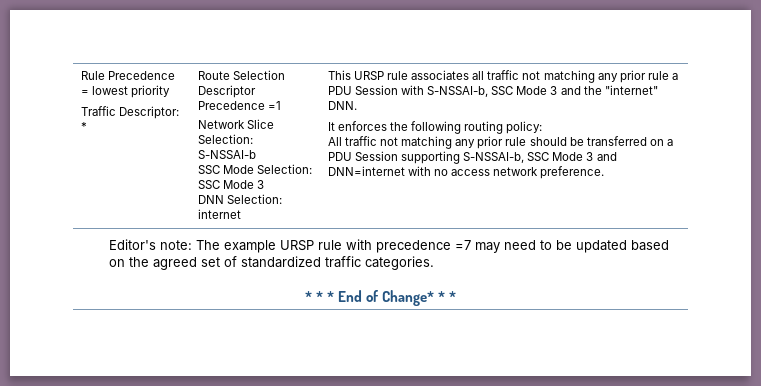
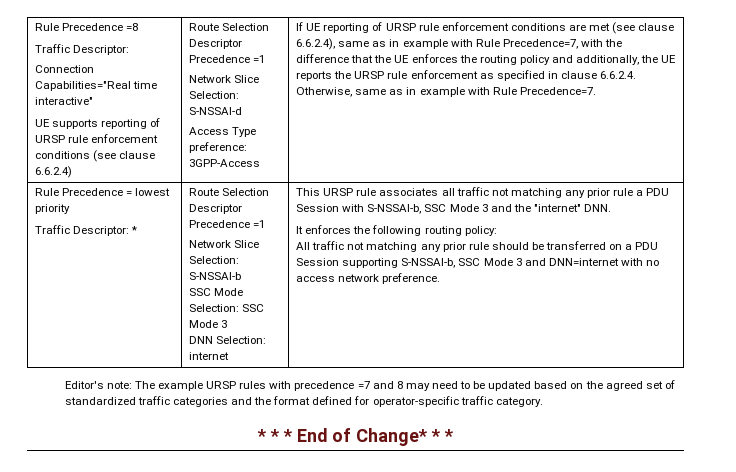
+ Rule Precedence =8
+ Traffic Descriptor:
+ Connection Capabilities="Real time interactive"
+ UE supports reporting of URSP rule enforcement conditions (see clause 6.6.2.4) | Route Selection Descriptor Precedence =1
+ Network Slice Selection: S-NSSAI-d
+ Access Type preference: 3GPP-Access | If UE reporting of URSP rule enforcement conditions are met (see clause 6.6.2.4), same as in example with Rule Precedence=7, with the difference that the UE enforces the routing policy and additionally, the UE reports the URSP rule enforcement as specified in clause 6.6.2.4. Otherwise, same as in example with Rule Precedence=7.
- Editor's note: The example URSP rule with precedence =7 may need to be updated based on the agreed set of standardized traffic categories.
+ Editor's note: The example URSP rules with precedence =7 and 8 may need to be updated based on the agreed set of standardized traffic categories and the format defined for operator-specific traffic category.

